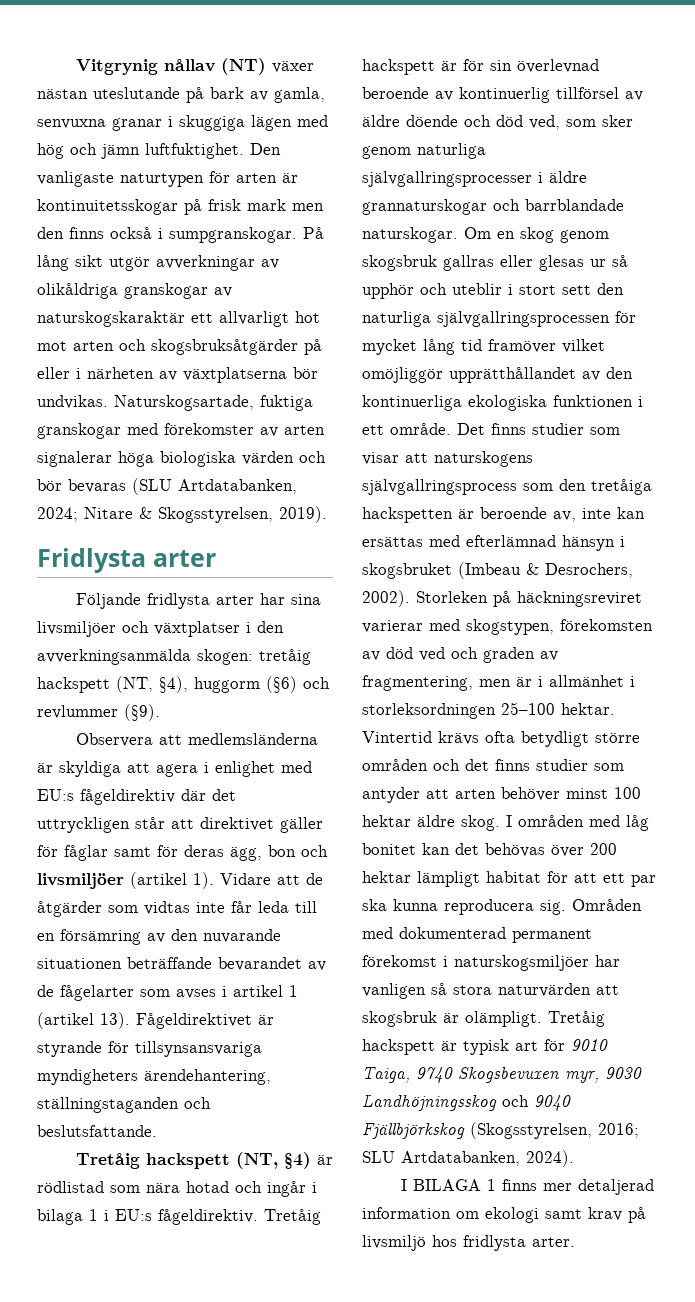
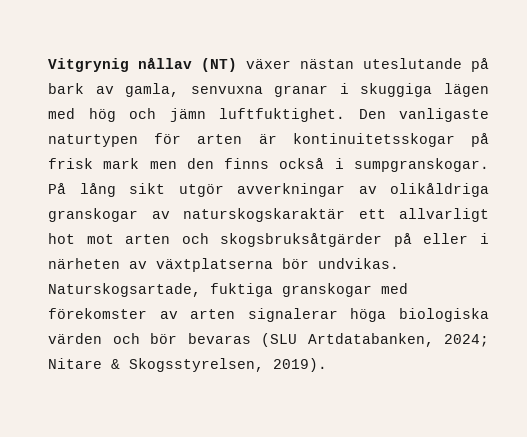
- Fridlysta arter
- Följande fridlysta arter har sina livsmiljöer och växtplatser i den avverkningsanmälda skogen: tretåig hackspett (NT, §4), huggorm (§6) och revlummer (§9).
- Observera att medlemsländerna är skyldiga att agera i enlighet med EU:s fågeldirektiv där det uttryckligen står att direktivet gäller för fåglar samt för deras ägg, bon och livsmiljöer (artikel 1). Vidare att de åtgärder som vidtas inte får leda till en försämring av den nuvarande situationen beträffande bevarandet av de fågelarter som avses i artikel 1 (artikel 13). Fågeldirektivet är styrande för tillsynsansvariga myndigheters ärendehantering, ställningstaganden och beslutsfattande.
- Tretåig hackspett (NT, §4) är rödlistad som nära hotad och ingår i bilaga 1 i EU:s fågeldirektiv. Tretåig hackspett är för sin överlevnad beroende av kontinuerlig tillförsel av äldre döende och död ved, som sker genom naturliga självgallringsprocesser i äldre grannaturskogar och barrblandade naturskogar. Om en skog genom skogsbruk gallras eller glesas ur så upphör och uteblir i stort sett den naturliga självgallringsprocessen för mycket lång tid framöver vilket omöjliggör upprätthållandet av den kontinuerliga ekologiska funktionen i ett område. Det finns studier som visar att naturskogens självgallringsprocess som den tretåiga hackspetten är beroende av, inte kan ersättas med efterlämnad hänsyn i skogsbruket (Imbeau & Desrochers, 2002). Storleken på häckningsreviret varierar med skogstypen, förekomsten av död ved och graden av fragmentering, men är i allmänhet i storleksordningen 25–100 hektar. Vintertid krävs ofta betydligt större områden och det finns studier som antyder att arten behöver minst 100 hektar äldre skog. I områden med låg bonitet kan det behövas över 200 hektar lämpligt habitat för att ett par ska kunna reproducera sig. Områden med dokumenterad permanent förekomst i naturskogsmiljöer har vanligen så stora naturvärden att skogsbruk är olämpligt. Tretåig hackspett är typisk art för 9010 Taiga, 9740 Skogsbevuxen myr, 9030 Landhöjningsskog och 9040 Fjällbjörkskog (Skogsstyrelsen, 2016; SLU Artdatabanken, 2024).
- I BILAGA 1 finns mer detaljerad information om ekologi samt krav på livsmiljö hos fridlysta arter.

